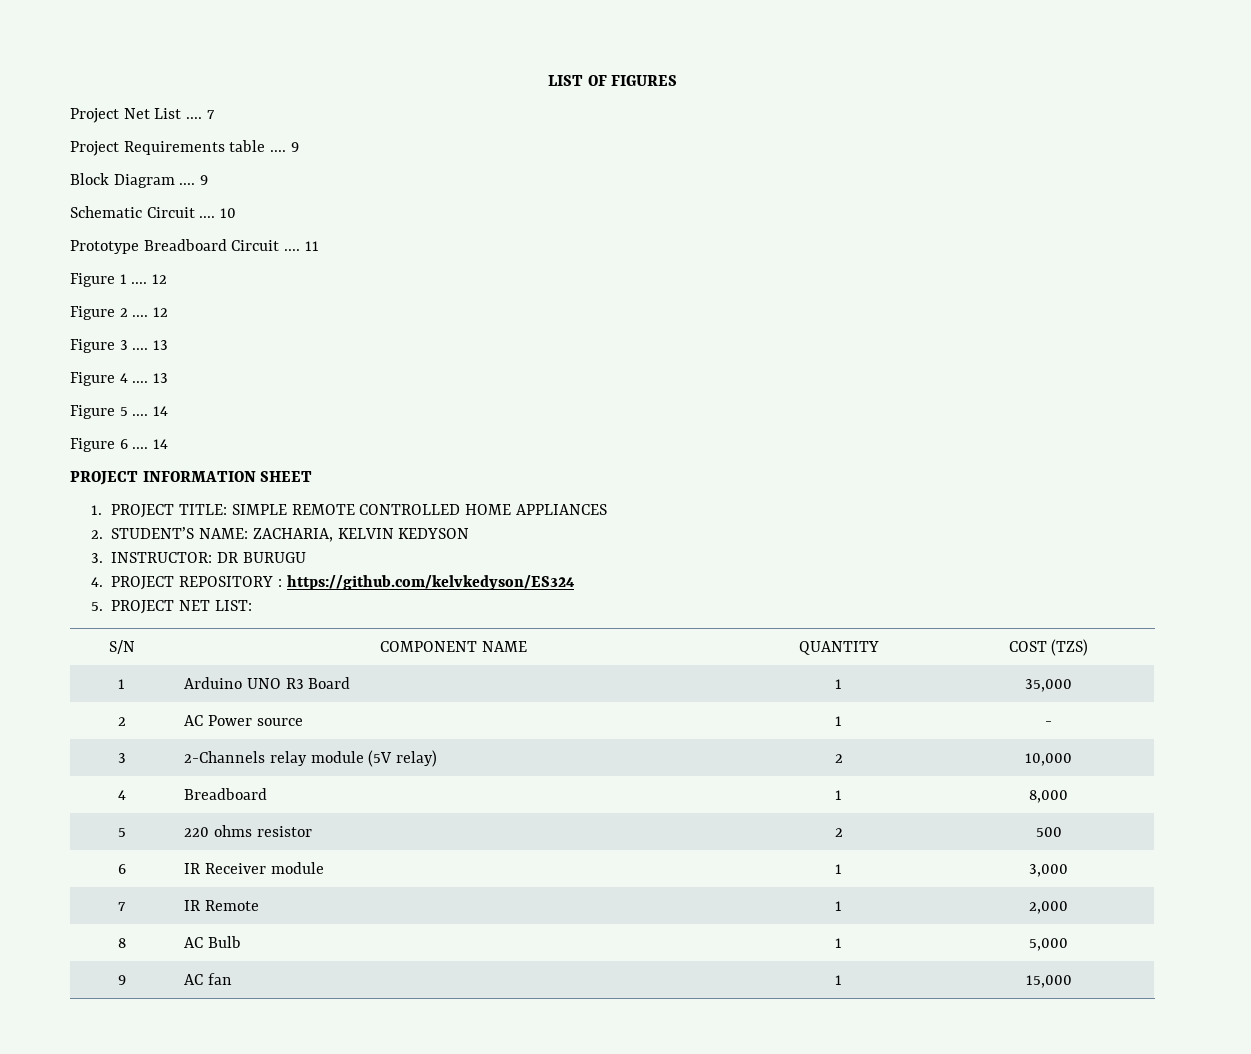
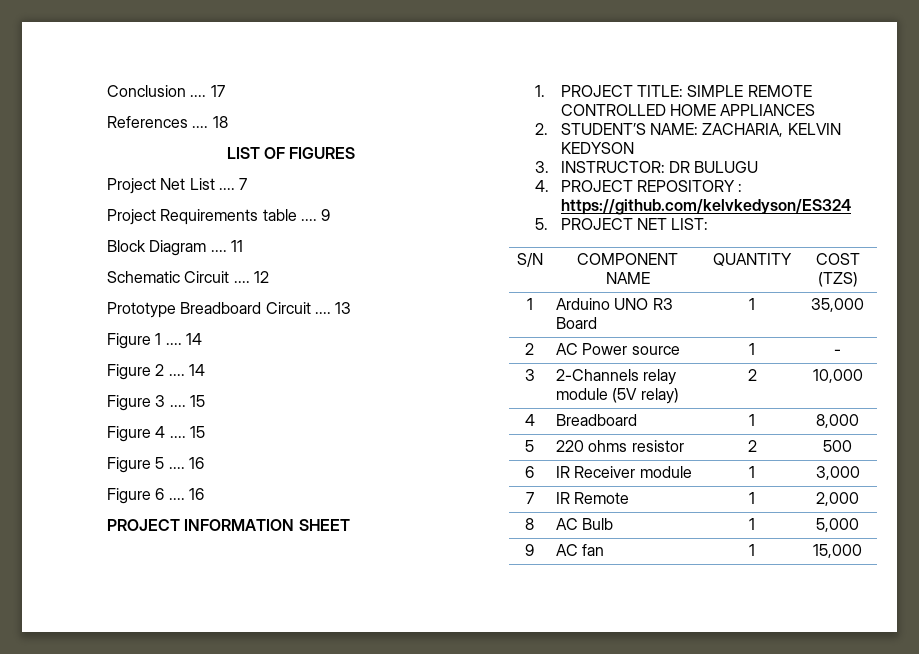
+ Conclusion .... 17
+ References .... 18
- Block Diagram .... 9
+ Block Diagram .... 11
- 10
+ 12
- 11
+ 13
- Figure 1 .... 12
+ Figure 1 .... 14
- Figure 2 .... 12
+ Figure 2 .... 14
- Figure 3 .... 13
+ Figure 3 .... 15
- Figure 4 .... 13
+ Figure 4 .... 15
- Figure 5 .... 14
+ Figure 5 .... 16
- Figure 6 .... 14
+ Figure 6 .... 16
- 3. INSTRUCTOR: DR BURUGU
+ 3. INSTRUCTOR: DR BULUGU

